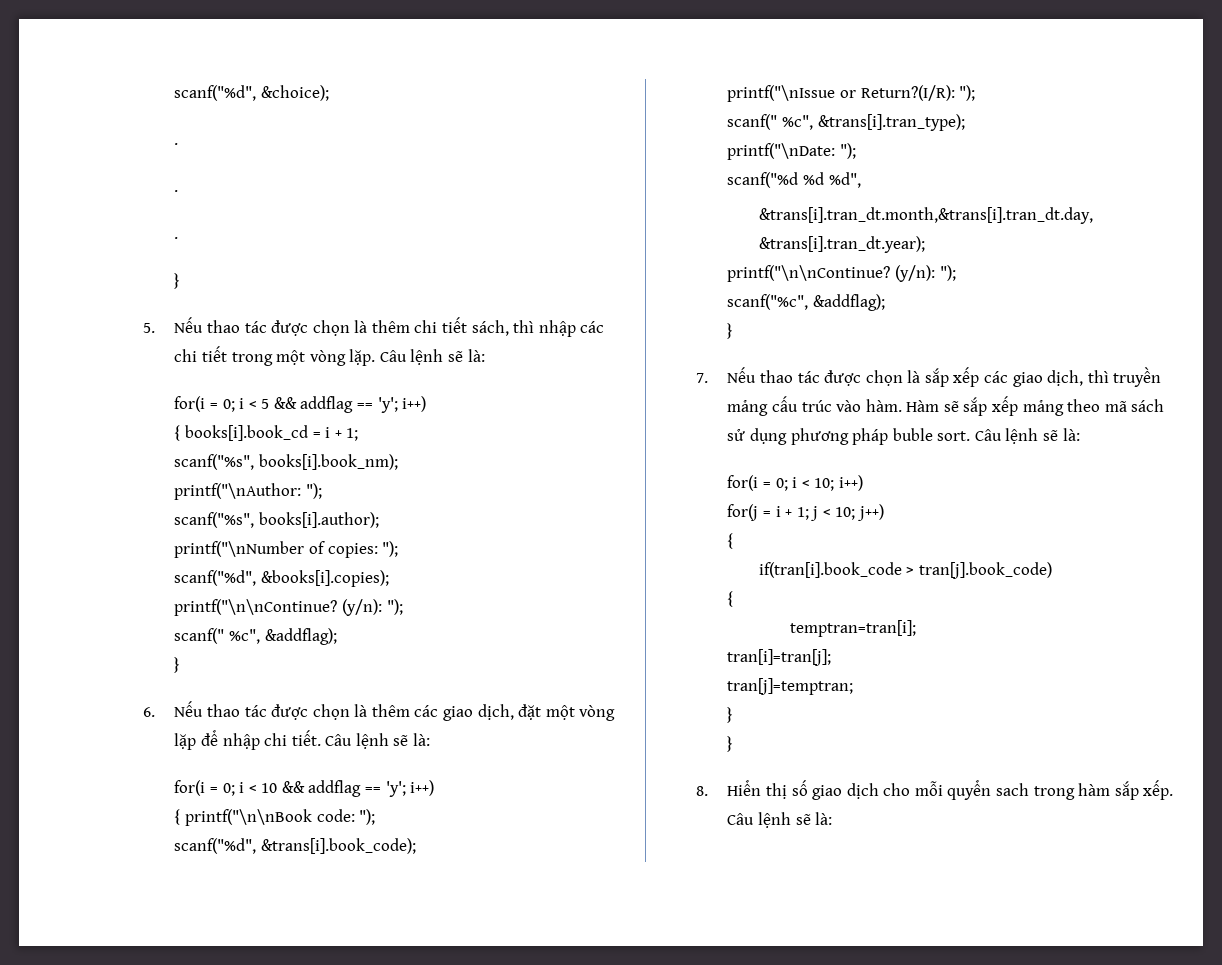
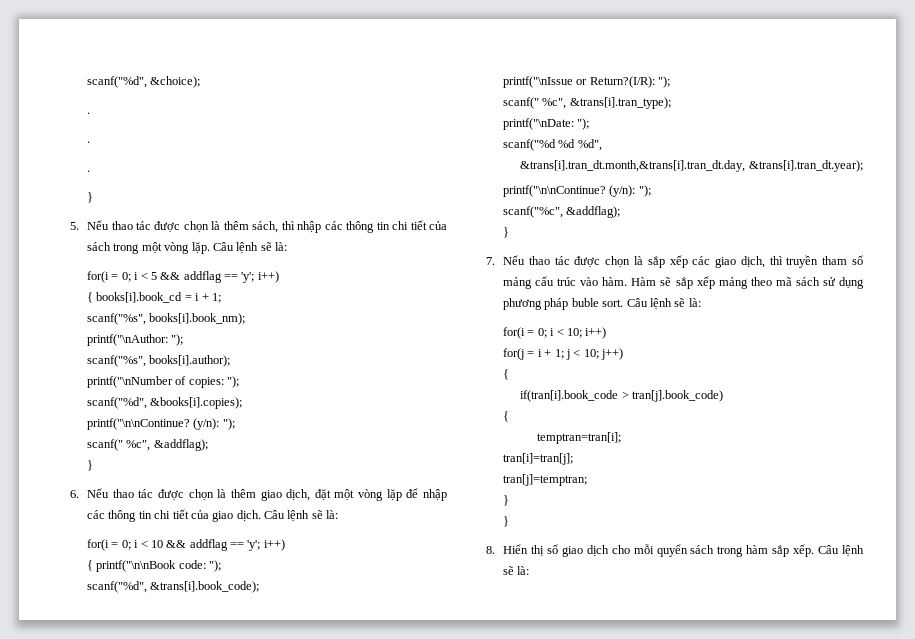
- 5. Nếu thao tác được chọn là thêm chi tiết sách, thì nhập các chi tiết trong một vòng lặp.
+ 5. Nếu thao tác được chọn là thêm sách, thì nhập các thông tin chi tiết của sách trong một vòng lặp.
- 6. Nếu thao tác được chọn là thêm các giao dịch, đặt một vòng lặp để nhập chi tiết.
+ 6. Nếu thao tác được chọn là thêm giao dịch, đặt một vòng lặp để nhập các thông tin chi tiết của giao dịch.
- 7. Nếu thao tác được chọn là sắp xếp các giao dịch, thì truyền mảng cấu trúc vào hàm.
+ 7. Nếu thao tác được chọn là sắp xếp các giao dịch, thì truyền tham số mảng cấu trúc vào hàm.
- 8. Hiển thị số giao dịch cho mỗi quyển sach trong hàm sắp xếp.
+ 8. Hiển thị số giao dịch cho mỗi quyển sách trong hàm sắp xếp.

